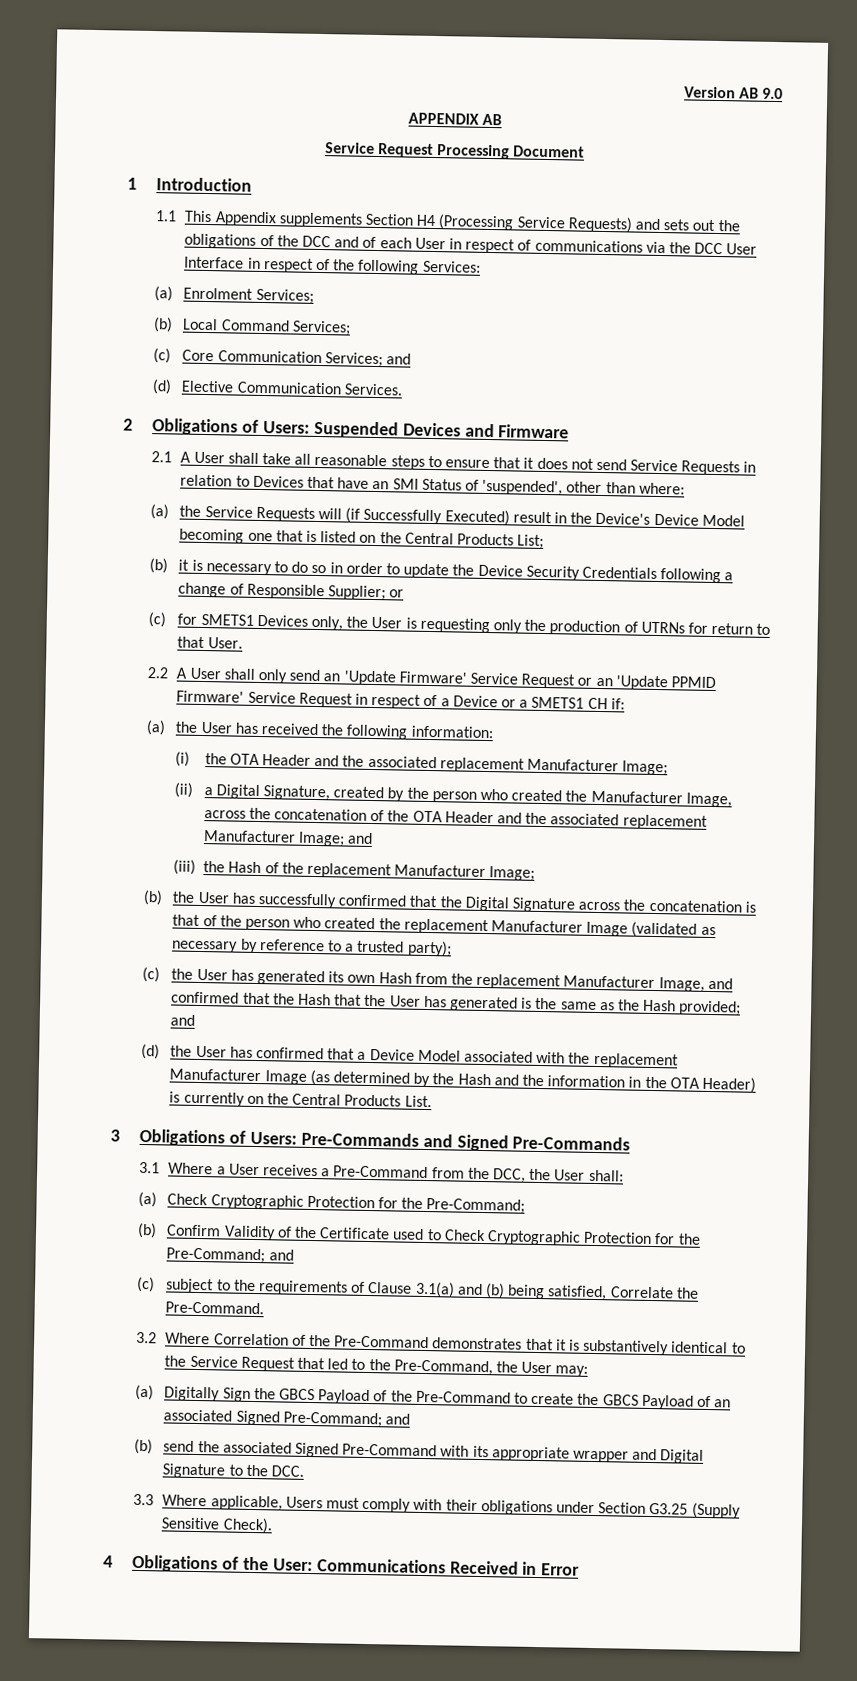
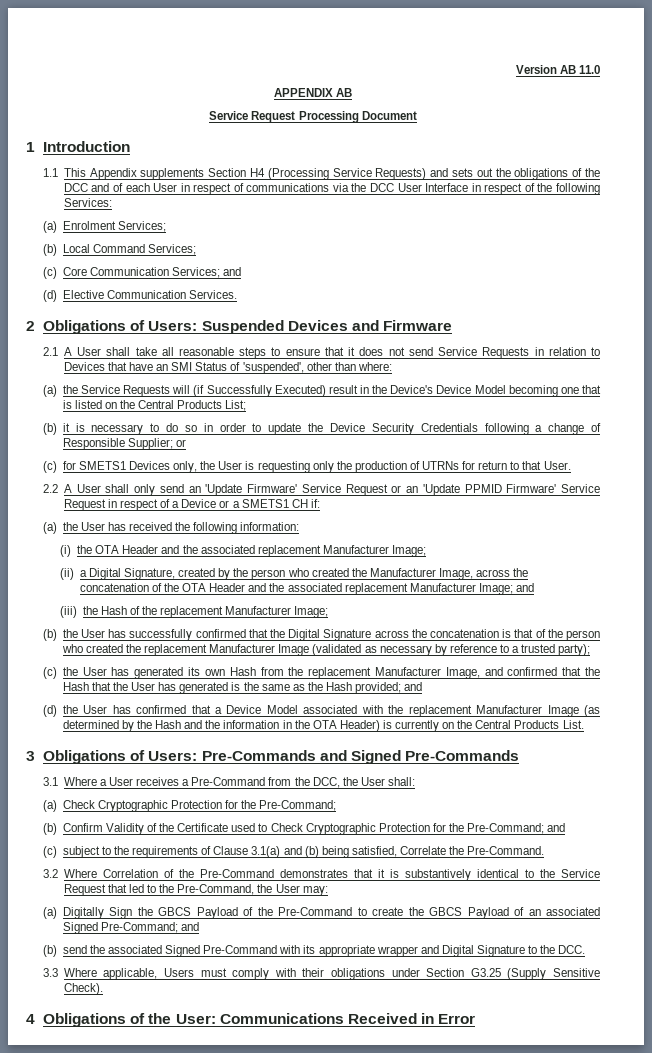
- Version AB 9.0
+ Version AB 11.0

